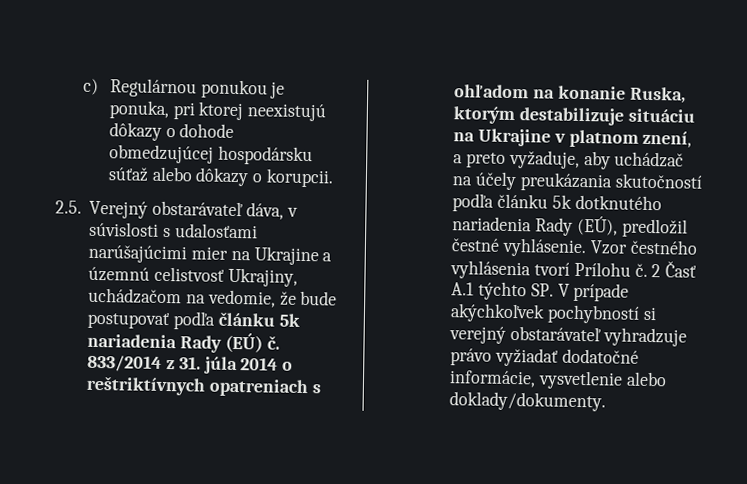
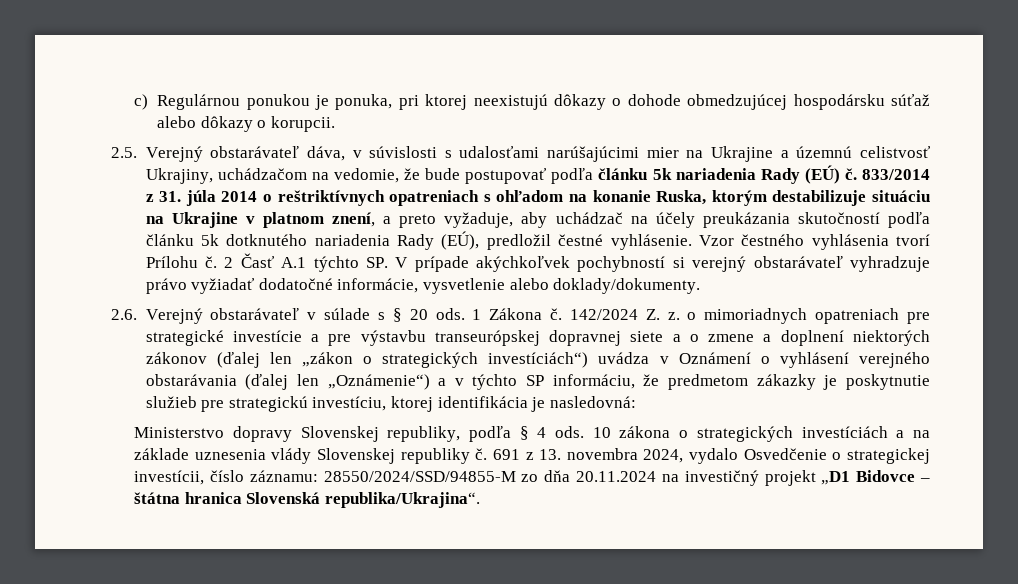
+ 2.6. Verejný obstarávateľ v súlade s § 20 ods. 1 Zákona č. 142/2024 Z. z. o mimoriadnych opatreniach pre strategické investície a pre výstavbu transeurópskej dopravnej siete a o zmene a doplnení niektorých zákonov (ďalej len „zákon o strategických investíciách“) uvádza v Oznámení o vyhlásení verejného obstarávania (ďalej len „Oznámenie“) a v týchto SP informáciu, že predmetom zákazky je poskytnutie služieb pre strategickú investíciu, ktorej identifikácia je nasledovná:
+ Ministerstvo dopravy Slovenskej republiky, podľa § 4 ods. 10 zákona o strategických investíciách a na základe uznesenia vlády Slovenskej republiky č. 691 z 13. novembra 2024, vydalo Osvedčenie o strategickej investícii, číslo záznamu: 28550/2024/SSD/94855-M zo dňa 20.11.2024 na investičný projekt „D1 Bidovce – štátna hranica Slovenská republika/Ukrajina“.

